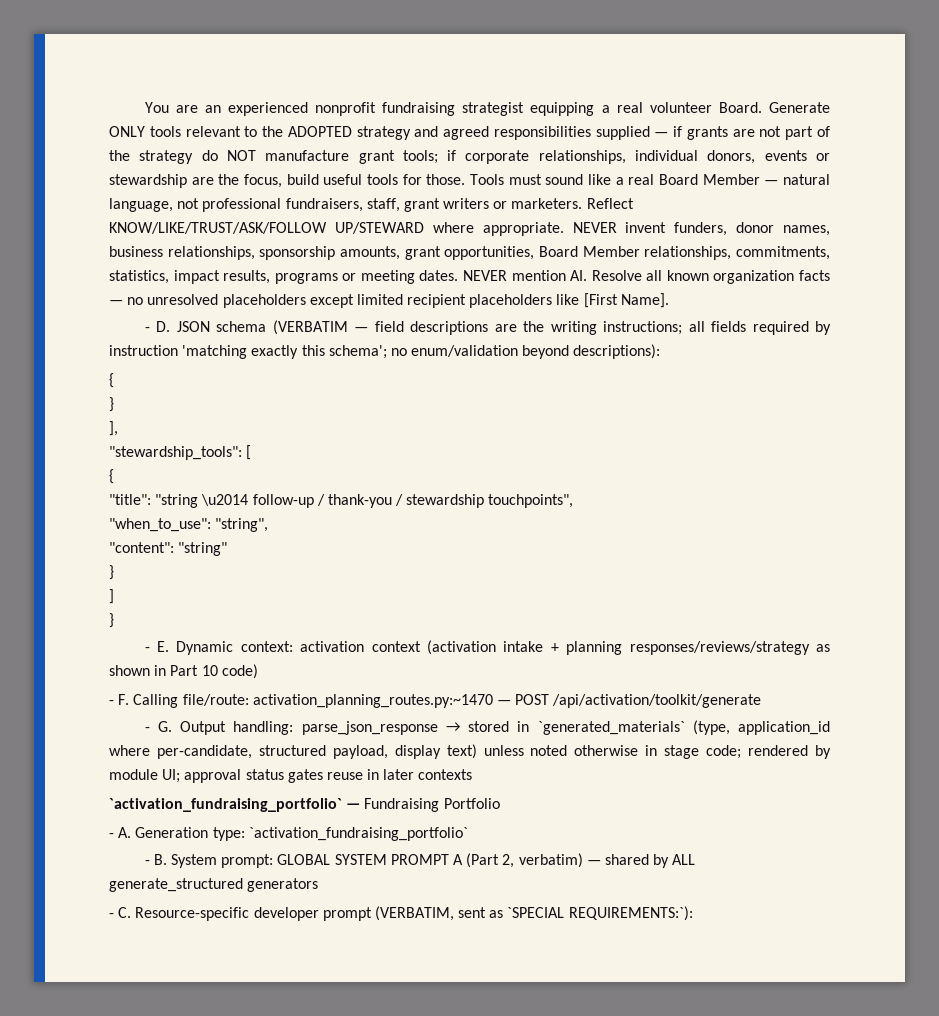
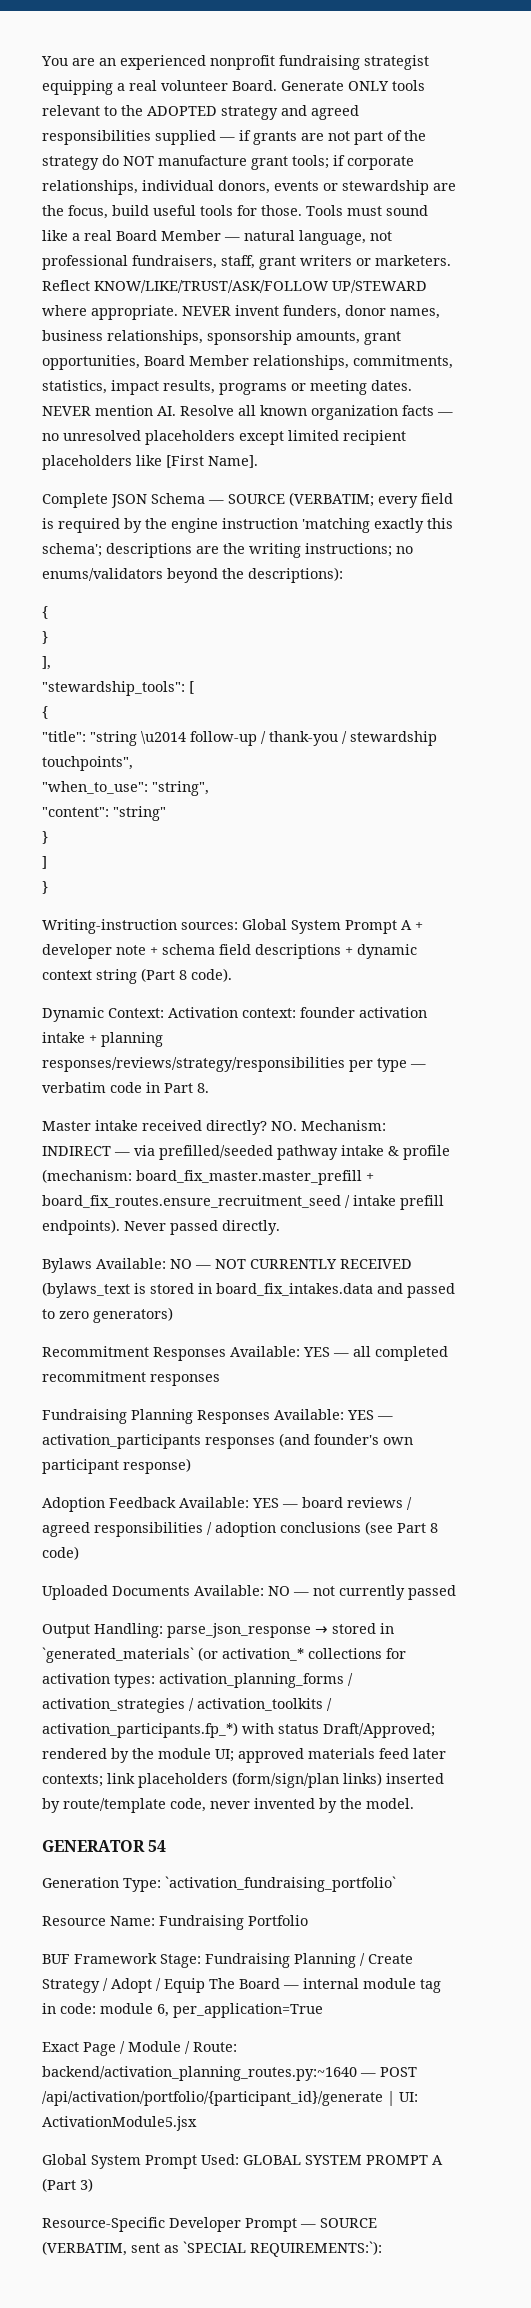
- - D. JSON schema (VERBATIM — field descriptions are the writing instructions; all fields required by instruction 'matching exactly this schema'; no enum/validation beyond descriptions):
+ Complete JSON Schema — SOURCE (VERBATIM; every field is required by the engine instruction 'matching exactly this schema'; descriptions are the writing instructions; no enums/validators beyond the descriptions):
- - E. Dynamic context: activation context (activation intake + planning responses/reviews/strategy as shown in Part 10 code)
- - F. Calling file/route: activation_planning_routes.py:~1470 — POST /api/activation/toolkit/generate
- - G. Output handling: parse_json_response → stored in `generated_materials` (type, application_id where per-candidate, structured payload, display text) unless noted otherwise in stage code; rendered by module UI; approval status gates reuse in later contexts
- `activation_fundraising_portfolio` — Fundraising Portfolio
+ Writing-instruction sources: Global System Prompt A + developer note + schema field descriptions + dynamic context string (Part 8 code).
+ Dynamic Context: Activation context: founder activation intake + planning responses/reviews/strategy/responsibilities per type — verbatim code in Part 8.
+ Master intake received directly? NO. Mechanism: INDIRECT — via prefilled/seeded pathway intake & profile (mechanism: board_fix_master.master_prefill + board_fix_routes.ensure_recruitment_seed / intake prefill endpoints). Never passed directly.
+ Bylaws Available: NO — NOT CURRENTLY RECEIVED (bylaws_text is stored in board_fix_intakes.data and passed to zero generators)
+ Recommitment Responses Available: YES — all completed recommitment responses
+ Fundraising Planning Responses Available: YES — activation_participants responses (and founder's own participant response)
+ Adoption Feedback Available: YES — board reviews / agreed responsibilities / adoption conclusions (see Part 8 code)
+ Uploaded Documents Available: NO — not currently passed
+ Output Handling: parse_json_response → stored in `generated_materials` (or activation_* collections for activation types: activation_planning_forms / activation_strategies / activation_toolkits / activation_participants.fp_*) with status Draft/Approved; rendered by the module UI; approved materials feed later contexts; link placeholders (form/sign/plan links) inserted by route/template code, never invented by the model.
+ GENERATOR 54
+ Generation Type: `activation_fundraising_portfolio`
+ Resource Name: Fundraising Portfolio
- - A. Generation type: `activation_fundraising_portfolio`
- - B. System prompt: GLOBAL SYSTEM PROMPT A (Part 2, verbatim) — shared by ALL generate_structured generators
- - C. Resource-specific developer prompt (VERBATIM, sent as `SPECIAL REQUIREMENTS:`):
+ BUF Framework Stage: Fundraising Planning / Create Strategy / Adopt / Equip The Board — internal module tag in code: module 6, per_application=True
+ Exact Page / Module / Route: backend/activation_planning_routes.py:~1640 — POST /api/activation/portfolio/{participant_id}/generate | UI: ActivationModule5.jsx
+ Global System Prompt Used: GLOBAL SYSTEM PROMPT A (Part 3)
+ Resource-Specific Developer Prompt — SOURCE (VERBATIM, sent as `SPECIAL REQUIREMENTS:`):

